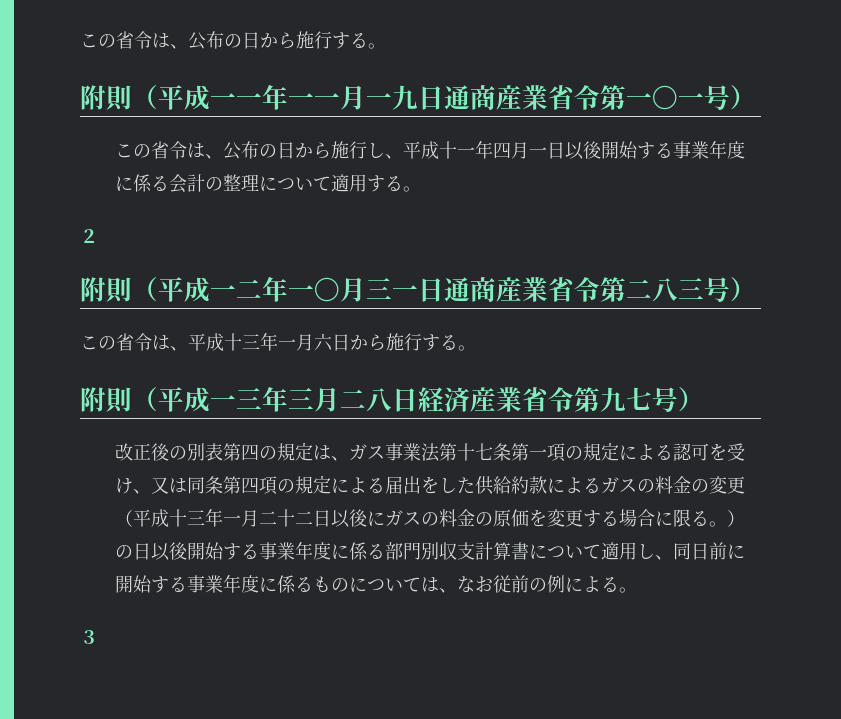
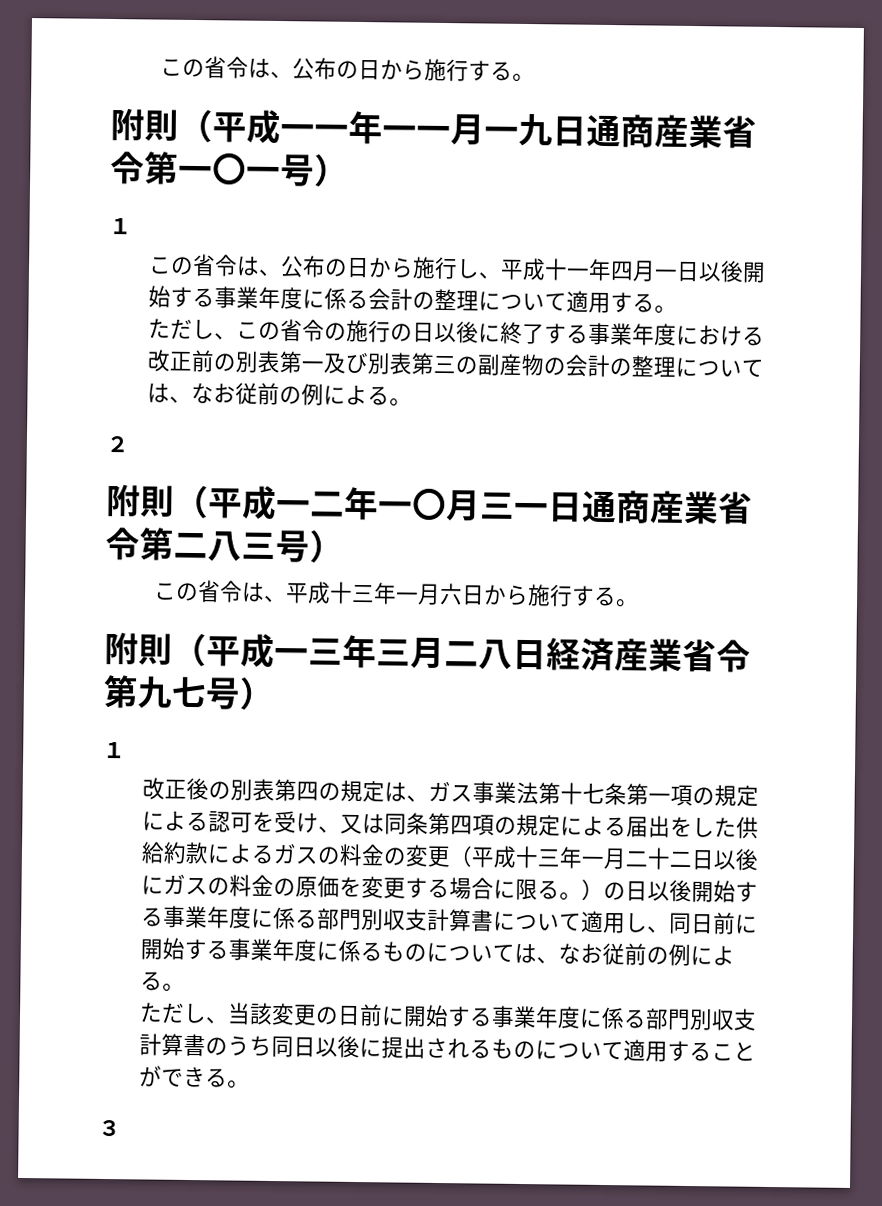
  附則（平成一一年一一月一九日通商産業省令第一〇一号）
+ １
+ ただし、この省令の施行の日以後に終了する事業年度における改正前の別表第一及び別表第三の副産物の会計の整理については、なお従前の例による。
  附則（平成一三年三月二八日経済産業省令第九七号）
+ １
+ ただし、当該変更の日前に開始する事業年度に係る部門別収支計算書のうち同日以後に提出されるものについて適用することができる。

